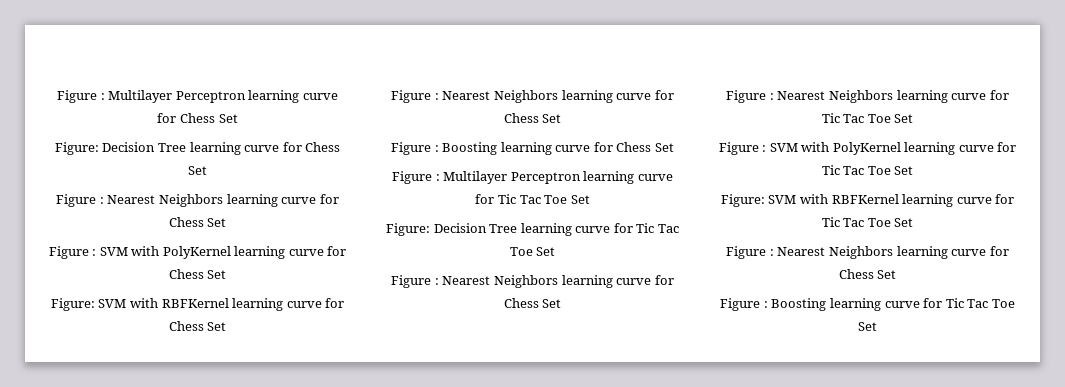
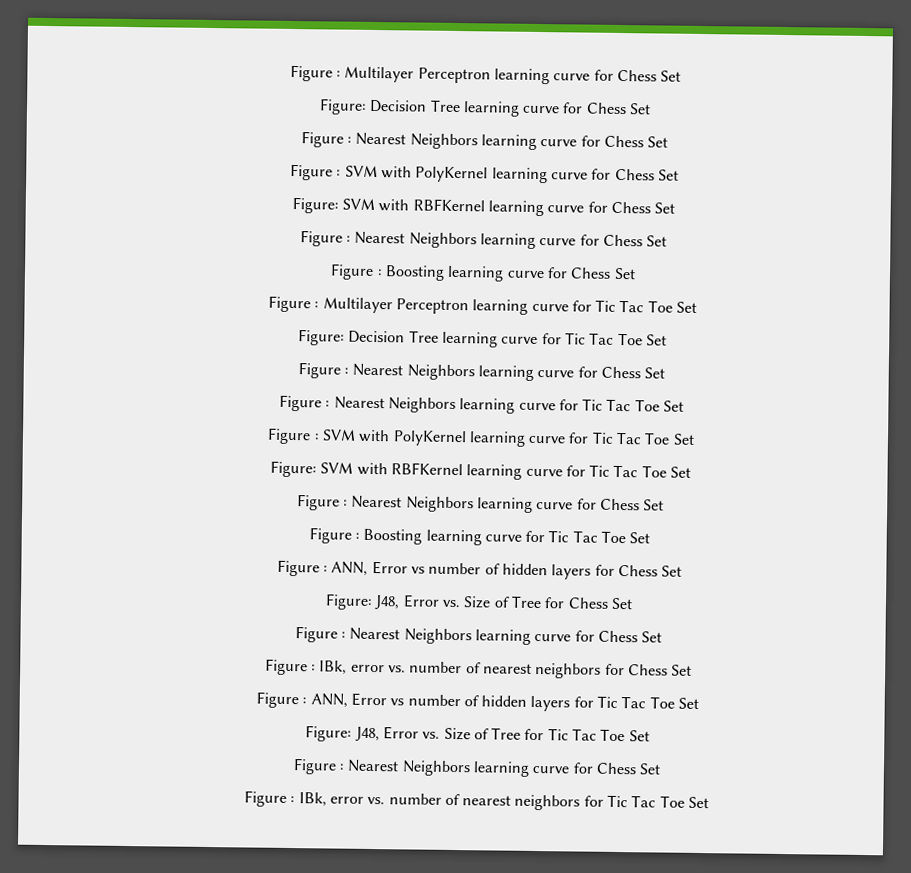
+ Figure : ANN, Error vs number of hidden layers for Chess Set
+ Figure: J48, Error vs. Size of Tree for Chess Set
+ Figure : Nearest Neighbors learning curve for Chess Set
+ Figure : IBk, error vs. number of nearest neighbors for Chess Set
+ Figure : ANN, Error vs number of hidden layers for Tic Tac Toe Set
+ Figure: J48, Error vs. Size of Tree for Tic Tac Toe Set
+ Figure : Nearest Neighbors learning curve for Chess Set
+ Figure : IBk, error vs. number of nearest neighbors for Tic Tac Toe Set

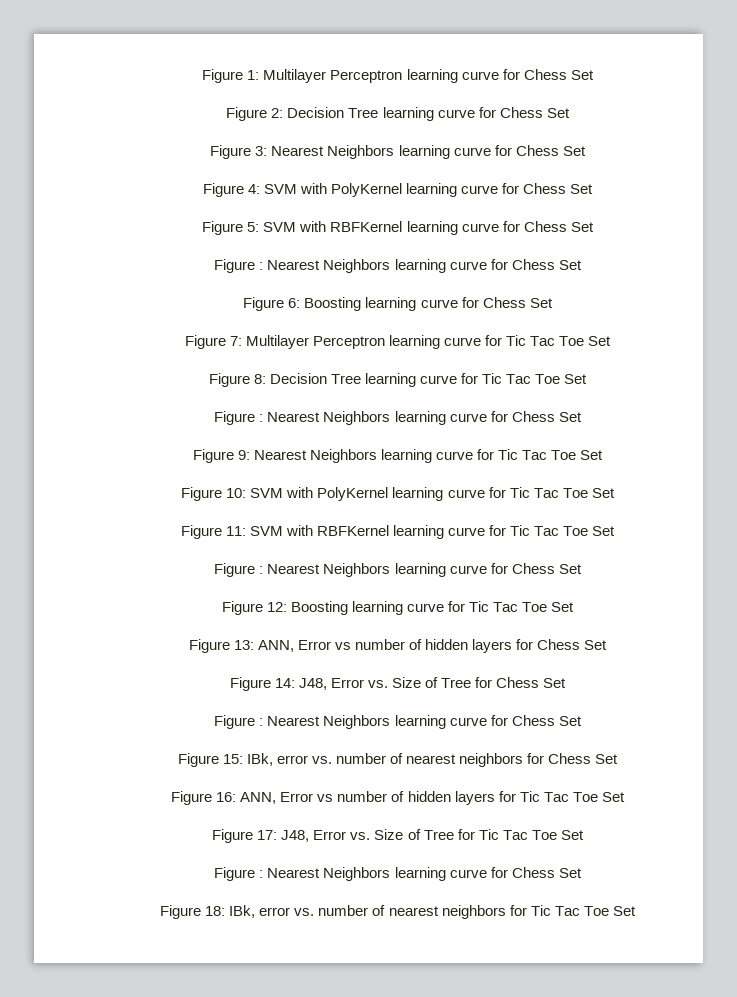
- Figure : Multilayer Perceptron learning curve for Chess Set
+ Figure 1: Multilayer Perceptron learning curve for Chess Set
- Figure: Decision Tree learning curve for Chess Set
- Figure : Nearest Neighbors learning curve for Chess Set
- Figure : SVM with PolyKernel learning curve for Chess Set
+ Figure 2: Decision Tree learning curve for Chess Set
+ Figure 3: Nearest Neighbors learning curve for Chess Set
+ Figure 4: SVM with PolyKernel learning curve for Chess Set
- Figure: SVM with RBFKernel learning curve for Chess Set
+ Figure 5: SVM with RBFKernel learning curve for Chess Set
- Figure : Boosting learning curve for Chess Set
+ Figure 6: Boosting learning curve for Chess Set
- Figure : Multilayer Perceptron learning curve for Tic Tac Toe Set
+ Figure 7: Multilayer Perceptron learning curve for Tic Tac Toe Set
- Figure: Decision Tree learning curve for Tic Tac Toe Set
+ Figure 8: Decision Tree learning curve for Tic Tac Toe Set
- Figure : Nearest Neighbors learning curve for Tic Tac Toe Set
+ Figure 9: Nearest Neighbors learning curve for Tic Tac Toe Set
- Figure : SVM with PolyKernel learning curve for Tic Tac Toe Set
+ Figure 10: SVM with PolyKernel learning curve for Tic Tac Toe Set
- Figure: SVM with RBFKernel learning curve for Tic Tac Toe Set
+ Figure 11: SVM with RBFKernel learning curve for Tic Tac Toe Set
- Figure : Boosting learning curve for Tic Tac Toe Set
+ Figure 12: Boosting learning curve for Tic Tac Toe Set
- Figure : ANN, Error vs number of hidden layers for Chess Set
+ Figure 13: ANN, Error vs number of hidden layers for Chess Set
- Figure: J48, Error vs. Size of Tree for Chess Set
+ Figure 14: J48, Error vs. Size of Tree for Chess Set
- Figure : IBk, error vs. number of nearest neighbors for Chess Set
+ Figure 15: IBk, error vs. number of nearest neighbors for Chess Set
- Figure : ANN, Error vs number of hidden layers for Tic Tac Toe Set
+ Figure 16: ANN, Error vs number of hidden layers for Tic Tac Toe Set
- Figure: J48, Error vs. Size of Tree for Tic Tac Toe Set
+ Figure 17: J48, Error vs. Size of Tree for Tic Tac Toe Set
- Figure : IBk, error vs. number of nearest neighbors for Tic Tac Toe Set
+ Figure 18: IBk, error vs. number of nearest neighbors for Tic Tac Toe Set

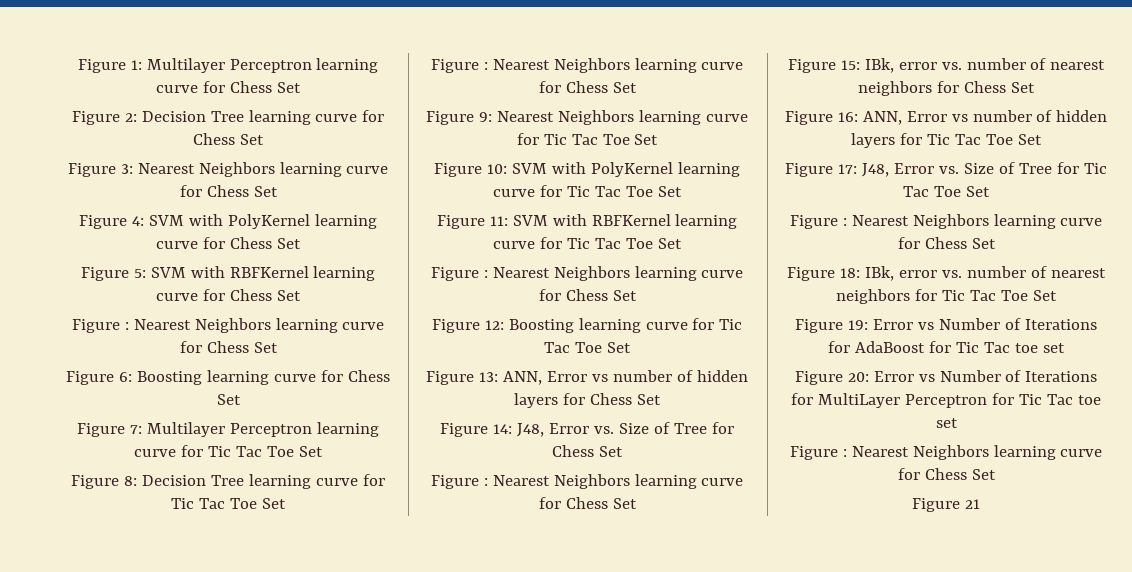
+ Figure 19: Error vs Number of Iterations for AdaBoost for Tic Tac toe set
+ Figure 20: Error vs Number of Iterations for MultiLayer Perceptron for Tic Tac toe set
+ Figure : Nearest Neighbors learning curve for Chess Set
+ Figure 21

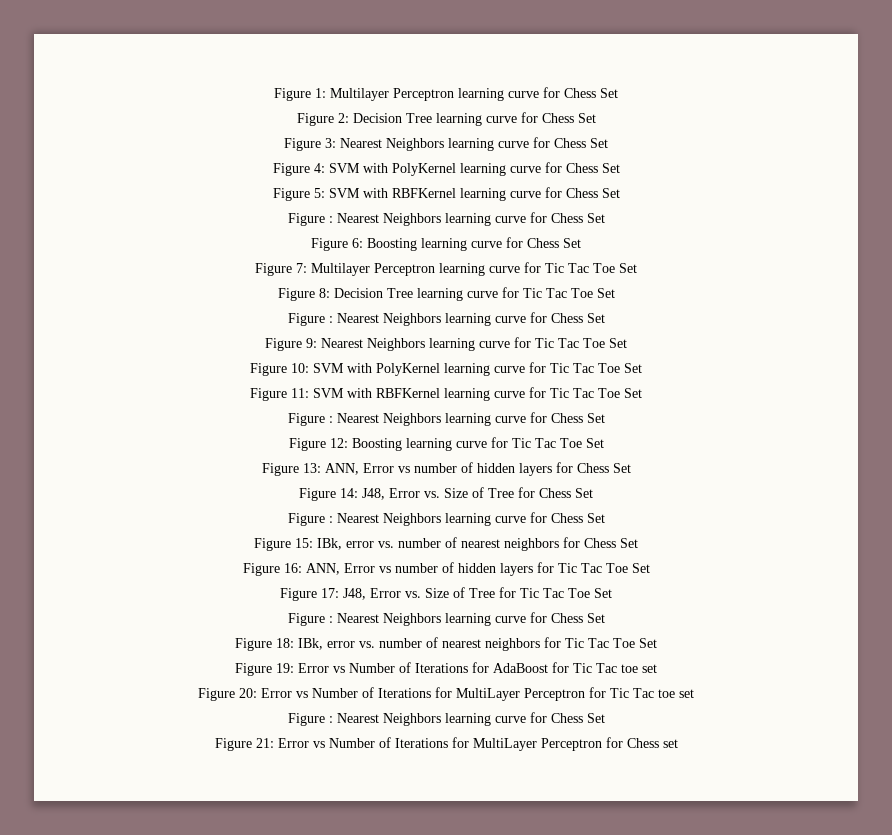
- Figure 21
+ Figure 21: Error vs Number of Iterations for MultiLayer Perceptron for Chess set

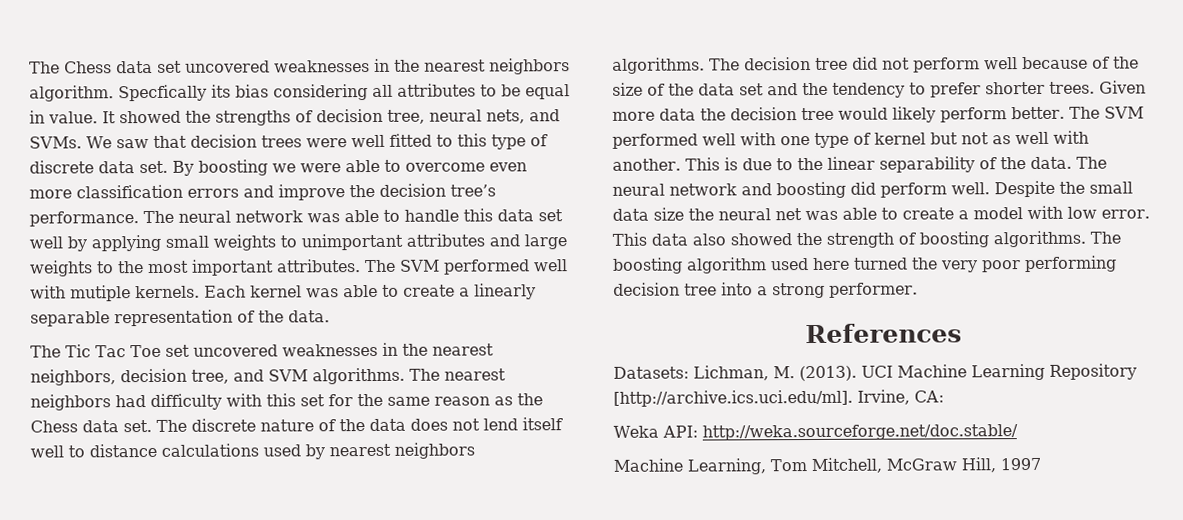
- Figure 1: Multilayer Perceptron learning curve for Chess Set
- Figure 2: Decision Tree learning curve for Chess Set
- Figure 3: Nearest Neighbors learning curve for Chess Set
- Figure 4: SVM with PolyKernel learning curve for Chess Set
- Figure 5: SVM with RBFKernel learning curve for Chess Set
- Figure : Nearest Neighbors learning curve for Chess Set
- Figure 6: Boosting learning curve for Chess Set
- Figure 7: Multilayer Perceptron learning curve for Tic Tac Toe Set
- Figure 8: Decision Tree learning curve for Tic Tac Toe Set
- Figure : Nearest Neighbors learning curve for Chess Set
- Figure 9: Nearest Neighbors learning curve for Tic Tac Toe Set
- Figure 10: SVM with PolyKernel learning curve for Tic Tac Toe Set
- Figure 11: SVM with RBFKernel learning curve for Tic Tac Toe Set
- Figure : Nearest Neighbors learning curve for Chess Set
- Figure 12: Boosting learning curve for Tic Tac Toe Set
- Figure 13: ANN, Error vs number of hidden layers for Chess Set
- Figure 14: J48, Error vs. Size of Tree for Chess Set
- Figure : Nearest Neighbors learning curve for Chess Set
- Figure 15: IBk, error vs. number of nearest neighbors for Chess Set
- Figure 16: ANN, Error vs number of hidden layers for Tic Tac Toe Set
- Figure 17: J48, Error vs. Size of Tree for Tic Tac Toe Set
- Figure : Nearest Neighbors learning curve for Chess Set
- Figure 18: IBk, error vs. number of nearest neighbors for Tic Tac Toe Set
- Figure 19: Error vs Number of Iterations for AdaBoost for Tic Tac toe set
- Figure 20: Error vs Number of Iterations for MultiLayer Perceptron for Tic Tac toe set
- Figure : Nearest Neighbors learning curve for Chess Set
- Figure 21: Error vs Number of Iterations for MultiLayer Perceptron for Chess set
+ The Chess data set uncovered weaknesses in the nearest neighbors algorithm. Specfically its bias considering all attributes to be equal in value. It showed the strengths of decision tree, neural nets, and SVMs. We saw that decision trees were well fitted to this type of discrete data set. By boosting we were able to overcome even more classification errors and improve the decision tree’s performance. The neural network was able to handle this data set well by applying small weights to unimportant attributes and large weights to the most important attributes. The SVM performed well with mutiple kernels. Each kernel was able to create a linearly separable representation of the data.
+ The Tic Tac Toe set uncovered weaknesses in the nearest neighbors, decision tree, and SVM algorithms. The nearest neighbors had difficulty with this set for the same reason as the Chess data set. The discrete nature of the data does not lend itself well to distance calculations used by nearest neighbors algorithms. The decision tree did not perform well because of the size of the data set and the tendency to prefer shorter trees. Given more data the decision tree would likely perform better. The SVM performed well with one type of kernel but not as well with another. This is due to the linear separability of the data. The neural network and boosting did perform well. Despite the small data size the neural net was able to create a model with low error. This data also showed the strength of boosting algorithms. The boosting algorithm used here turned the very poor performing decision tree into a strong performer.
+ References
+ Datasets: Lichman, M. (2013). UCI Machine Learning Repository [http://archive.ics.uci.edu/ml]. Irvine, CA:
+ Weka API: http://weka.sourceforge.net/doc.stable/
+ Machine Learning, Tom Mitchell, McGraw Hill, 1997

